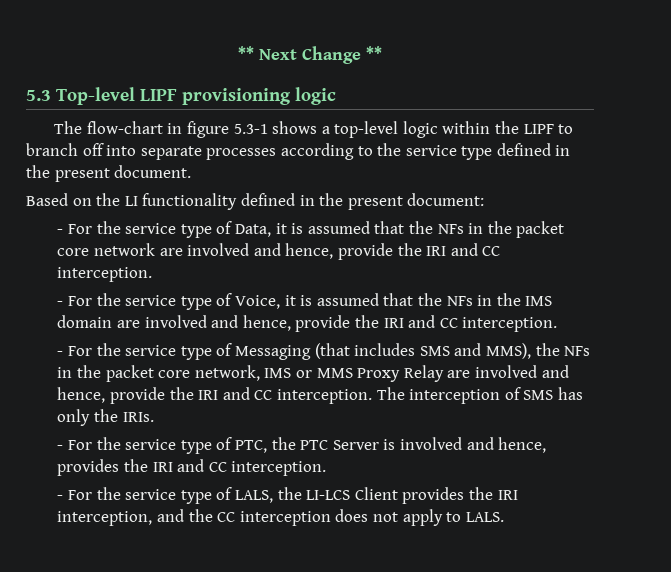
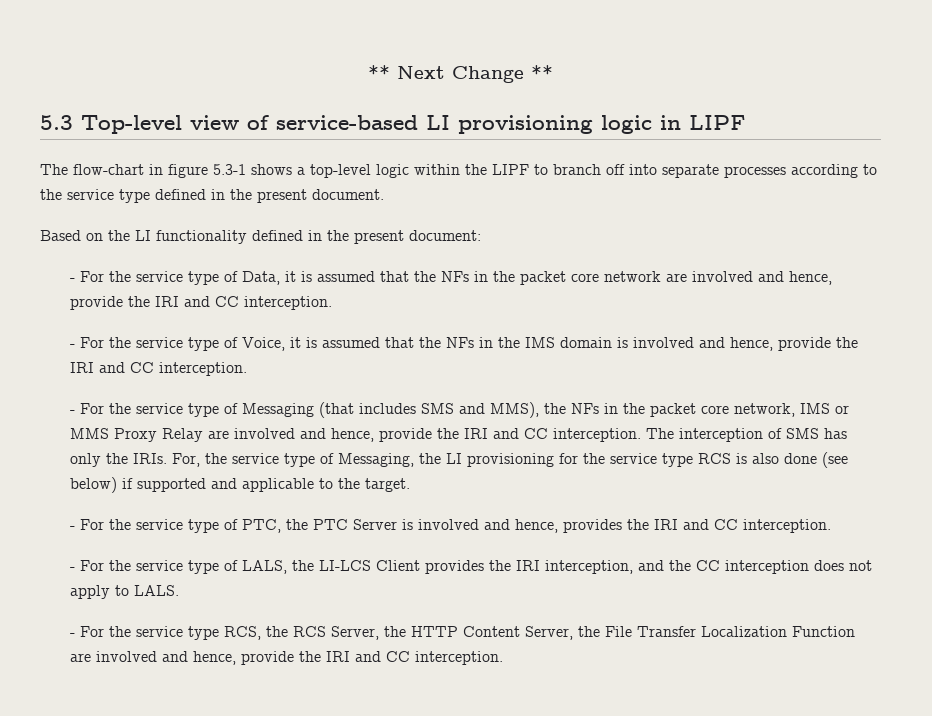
- 5.3 Top-level LIPF provisioning logic
+ 5.3 Top-level view of service-based LI provisioning logic in LIPF
- - For the service type of Voice, it is assumed that the NFs in the IMS domain are involved and hence, provide the IRI and CC interception.
+ - For the service type of Voice, it is assumed that the NFs in the IMS domain is involved and hence, provide the IRI and CC interception.
+ For, the service type of Messaging, the LI provisioning for the service type RCS is also done (see below) if supported and applicable to the target.
+ - For the service type RCS, the RCS Server, the HTTP Content Server, the File Transfer Localization Function are involved and hence, provide the IRI and CC interception.

